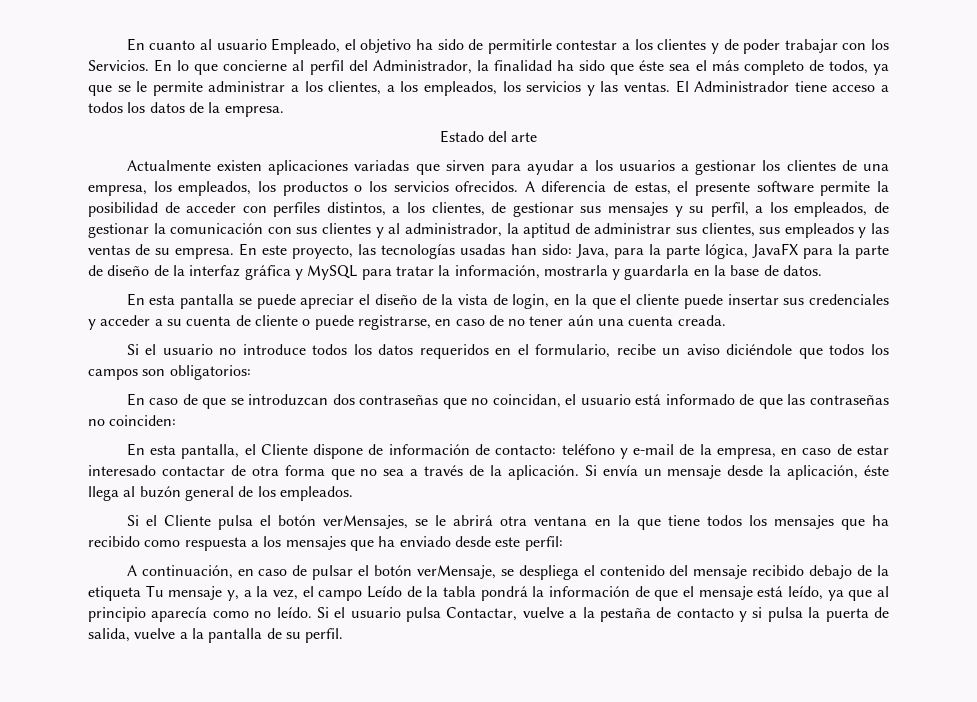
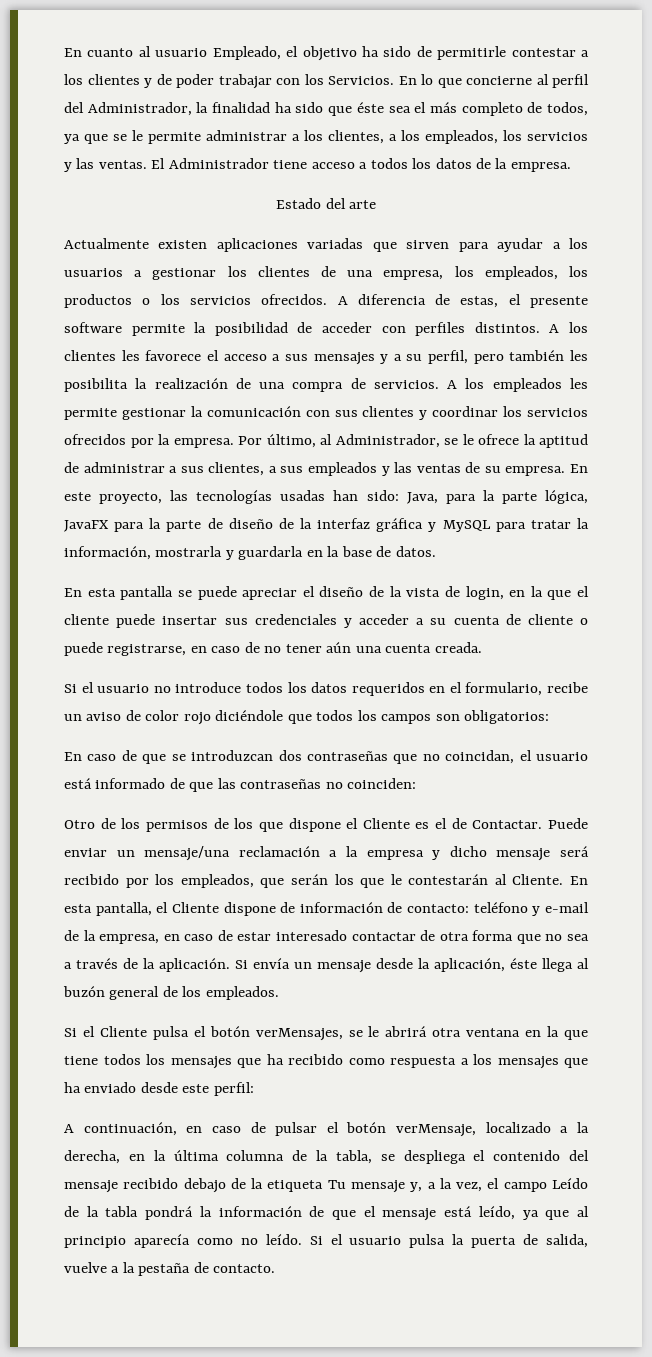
- A diferencia de estas, el presente software permite la posibilidad de acceder con perfiles distintos, a los clientes, de gestionar sus mensajes y su perfil, a los empleados, de gestionar la comunicación con sus clientes y al administrador, la aptitud de administrar sus clientes, sus empleados y las ventas de su empresa.
+ A diferencia de estas, el presente software permite la posibilidad de acceder con perfiles distintos. A los clientes les favorece el acceso a sus mensajes y a su perfil, pero también les posibilita la realización de una compra de servicios. A los empleados les permite gestionar la comunicación con sus clientes y coordinar los servicios ofrecidos por la empresa. Por último, al Administrador, se le ofrece la aptitud de administrar a sus clientes, a sus empleados y las ventas de su empresa.
- Si el usuario no introduce todos los datos requeridos en el formulario, recibe un aviso diciéndole que todos los campos son obligatorios:
+ Si el usuario no introduce todos los datos requeridos en el formulario, recibe un aviso de color rojo diciéndole que todos los campos son obligatorios:
+ Otro de los permisos de los que dispone el Cliente es el de Contactar. Puede enviar un mensaje/una reclamación a la empresa y dicho mensaje será recibido por los empleados, que serán los que le contestarán al Cliente.
- A continuación, en caso de pulsar el botón verMensaje, se despliega el contenido del mensaje recibido debajo de la etiqueta Tu mensaje y, a la vez, el campo Leído de la tabla pondrá la información de que el mensaje está leído, ya que al principio aparecía como no leído.
+ A continuación, en caso de pulsar el botón verMensaje, localizado a la derecha, en la última columna de la tabla, se despliega el contenido del mensaje recibido debajo de la etiqueta Tu mensaje y, a la vez, el campo Leído de la tabla pondrá la información de que el mensaje está leído, ya que al principio aparecía como no leído.
- Si el usuario pulsa Contactar, vuelve a la pestaña de contacto y si pulsa la puerta de salida, vuelve a la pantalla de su perfil.
+ Si el usuario pulsa la puerta de salida, vuelve a la pestaña de contacto.

